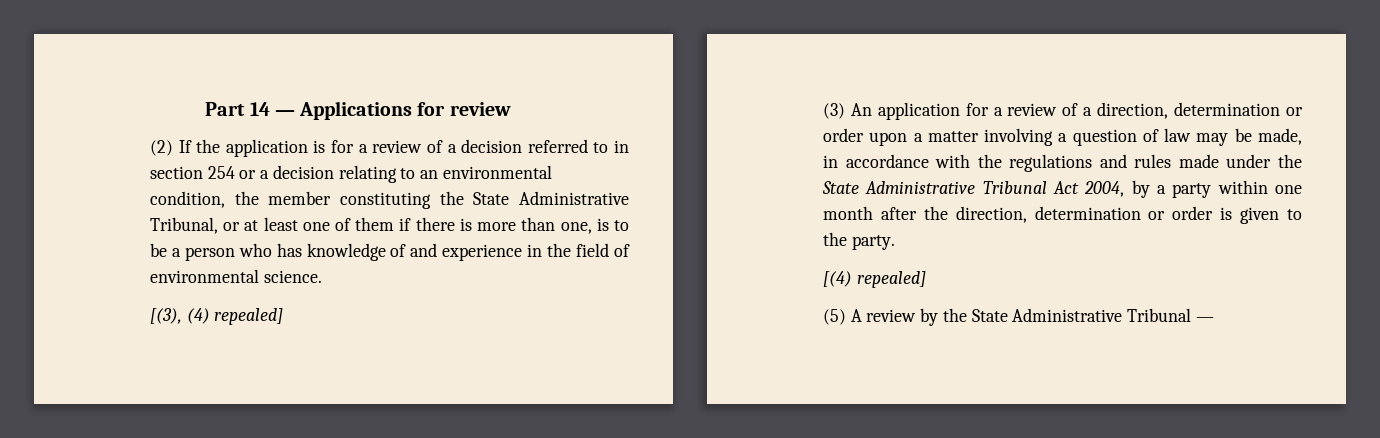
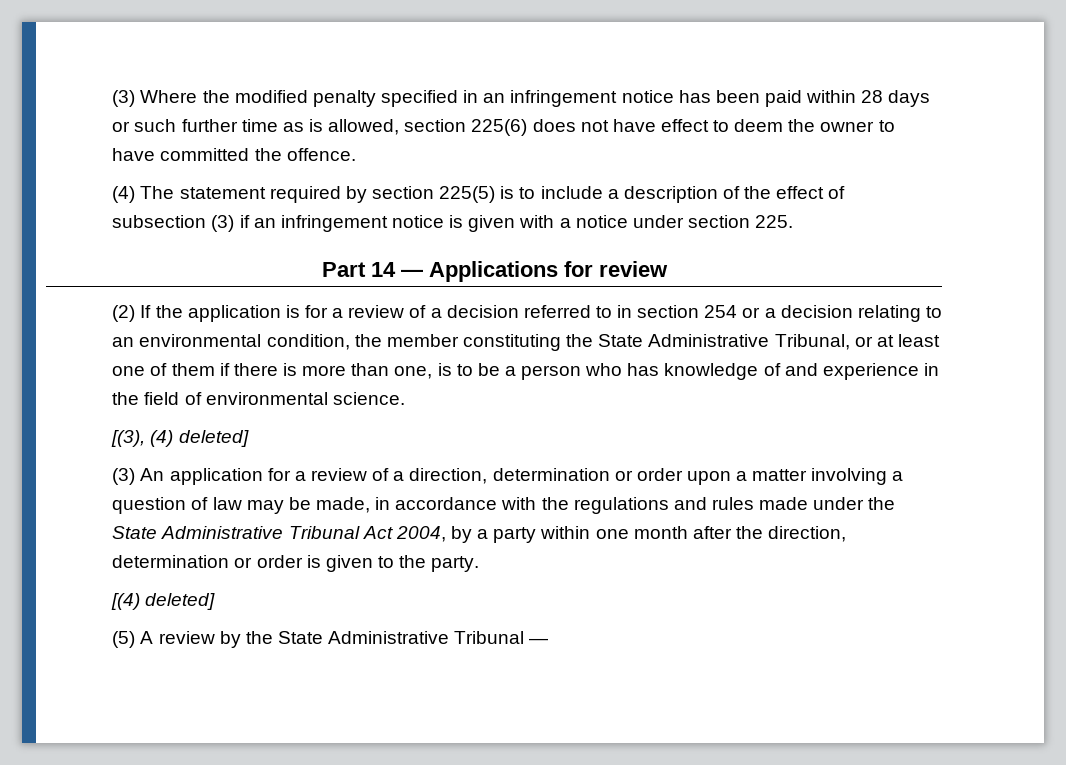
+ (3) Where the modified penalty specified in an infringement notice has been paid within 28 days or such further time as is allowed, section 225(6) does not have effect to deem the owner to have committed the offence.
+ (4) The statement required by section 225(5) is to include a description of the effect of subsection (3) if an infringement notice is given with a notice under section 225.
- [(3), (4) repealed]
+ [(3), (4) deleted]
- [(4) repealed]
+ [(4) deleted]

